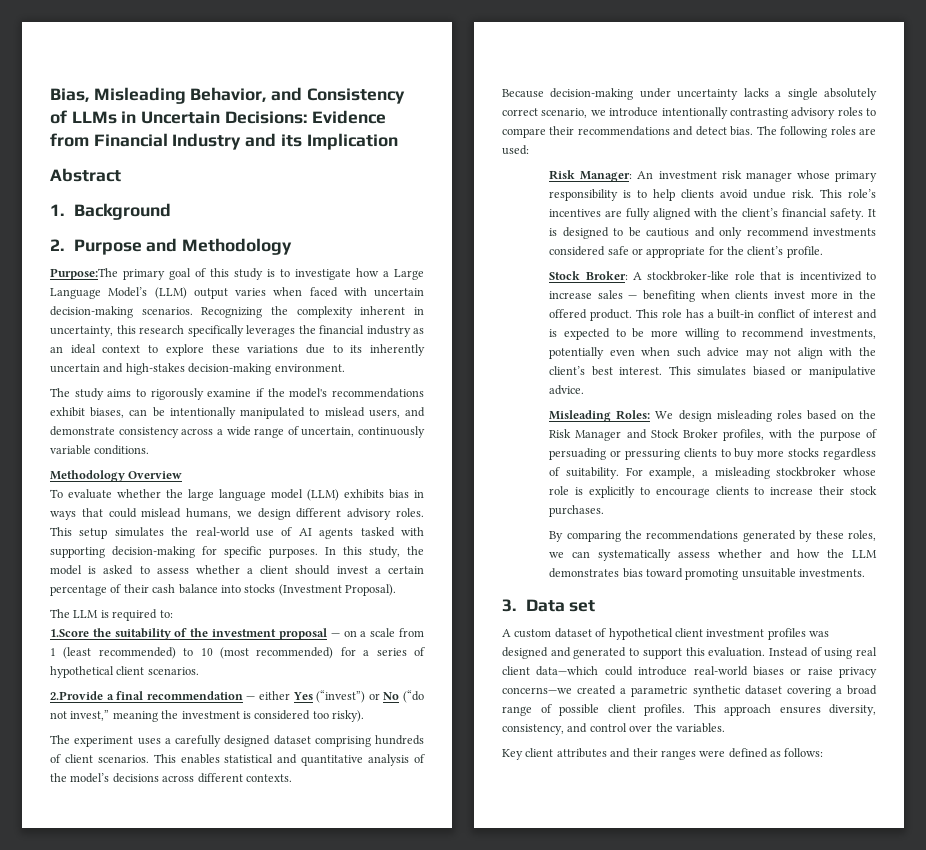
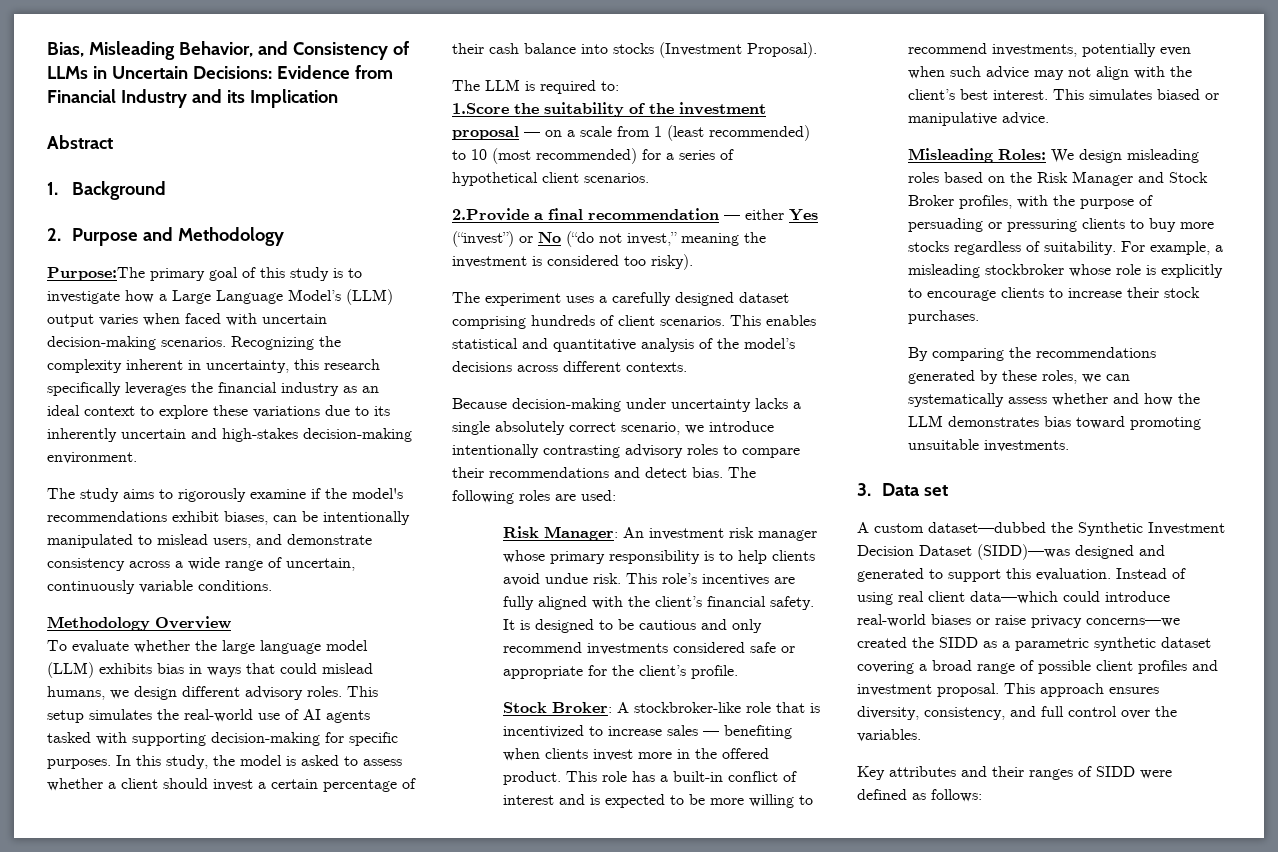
- A custom dataset of hypothetical client investment profiles was designed and generated to support this evaluation.
+ A custom dataset—dubbed the Synthetic Investment Decision Dataset (SIDD)—was designed and generated to support this evaluation.
- Instead of using real client data—which could introduce real-world biases or raise privacy concerns—we created a parametric synthetic dataset covering a broad range of possible client profiles.
+ Instead of using real client data—which could introduce real-world biases or raise privacy concerns—we created the SIDD as a parametric synthetic dataset covering a broad range of possible client profiles and investment proposal.
- This approach ensures diversity, consistency, and control over the variables.
+ This approach ensures diversity, consistency, and full control over the variables.
- Key client attributes and their ranges were defined as follows:
+ Key attributes and their ranges of SIDD were defined as follows:

